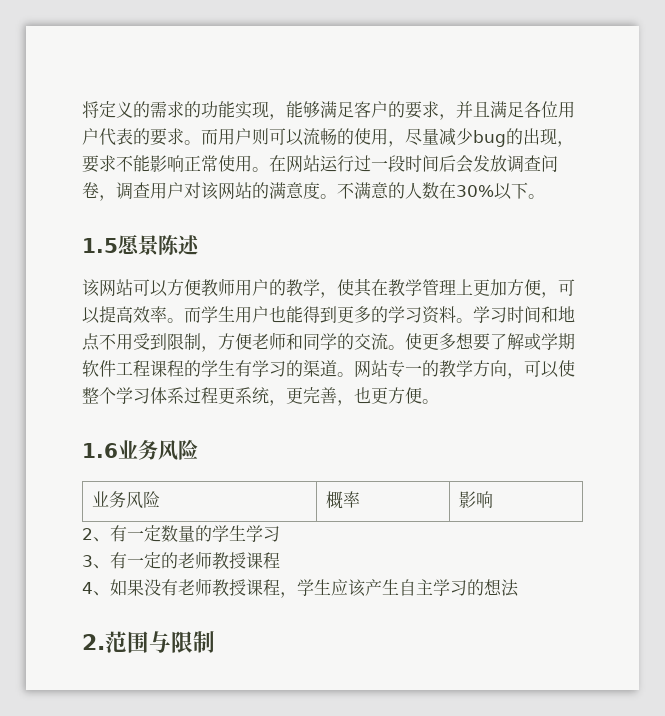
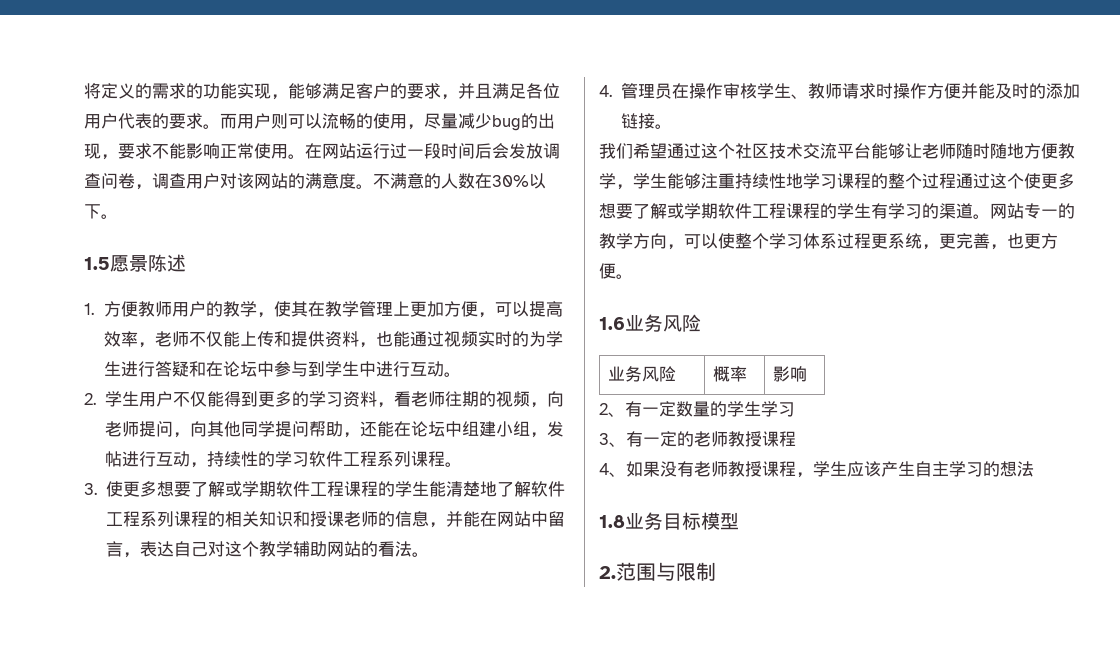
- 该网站可以方便教师用户的教学，使其在教学管理上更加方便，可以提高效率。而学生用户也能得到更多的学习资料。学习时间和地点不用受到限制，方便老师和同学的交流。使更多想要了解或学期软件工程课程的学生有学习的渠道。
+ 1.方便教师用户的教学，使其在教学管理上更加方便，可以提高效率，老师不仅能上传和提供资料，也能通过视频实时的为学生进行答疑和在论坛中参与到学生中进行互动。
+ 2.学生用户不仅能得到更多的学习资料，看老师往期的视频，向老师提问，向其他同学提问帮助，还能在论坛中组建小组，发帖进行互动，持续性的学习软件工程系列课程。
+ 3.使更多想要了解或学期软件工程课程的学生能清楚地了解软件工程系列课程的相关知识和授课老师的信息，并能在网站中留言，表达自己对这个教学辅助网站的看法。
+ 4.管理员在操作审核学生、教师请求时操作方便并能及时的添加链接。
+ 我们希望通过这个社区技术交流平台能够让老师随时随地方便教学，学生能够注重持续性地学习课程的整个过程通过这个使更多想要了解或学期软件工程课程的学生有学习的渠道。
+ 1.8业务目标模型

